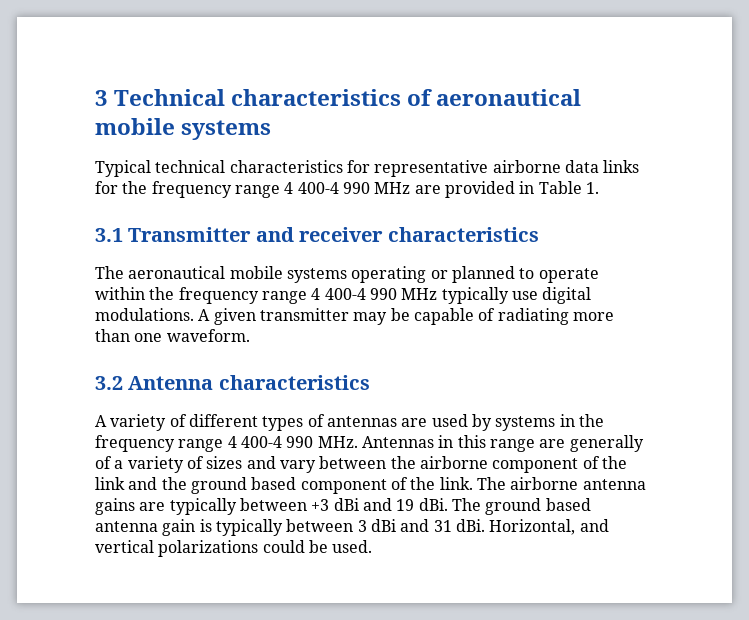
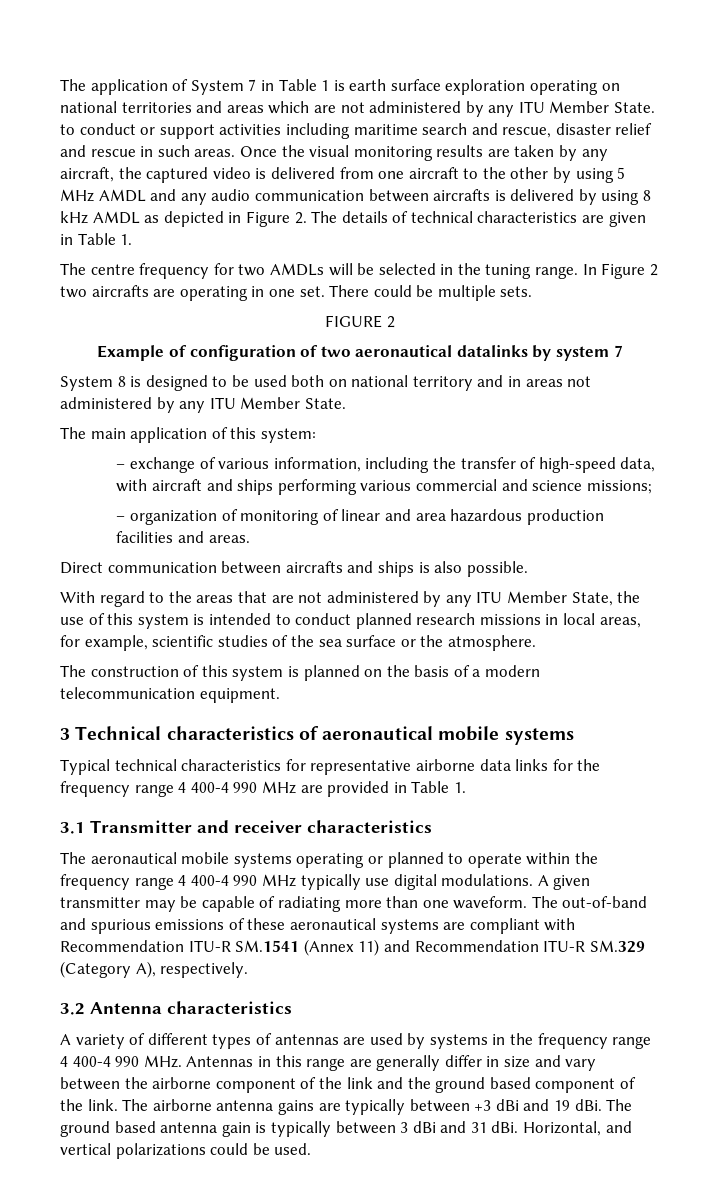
+ The application of System 7 in Table 1 is earth surface exploration operating on national territories and areas which are not administered by any ITU Member State. to conduct or support activities including maritime search and rescue, disaster relief and rescue in such areas. Once the visual monitoring results are taken by any aircraft, the captured video is delivered from one aircraft to the other by using 5 MHz AMDL and any audio communication between aircrafts is delivered by using 8 kHz AMDL as depicted in Figure 2. The details of technical characteristics are given in Table 1.
+ The centre frequency for two AMDLs will be selected in the tuning range. In Figure 2 two aircrafts are operating in one set. There could be multiple sets.
+ FIGURE 2
+ Example of configuration of two aeronautical datalinks by system 7
+ System 8 is designed to be used both on national territory and in areas not administered by any ITU Member State.
+ The main application of this system:
+ – exchange of various information, including the transfer of high-speed data, with aircraft and ships performing various commercial and science missions;
+ – organization of monitoring of linear and area hazardous production facilities and areas.
+ Direct communication between aircrafts and ships is also possible.
+ With regard to the areas that are not administered by any ITU Member State, the use of this system is intended to conduct planned research missions in local areas, for example, scientific studies of the sea surface or the atmosphere.
+ The construction of this system is planned on the basis of a modern telecommunication equipment.
+ The out-of-band and spurious emissions of these aeronautical systems are compliant with Recommendation ITU-R SM.1541 (Annex 11) and Recommendation ITU-R SM.329 (Category A), respectively.
- A variety of different types of antennas are used by systems in the frequency range 4 400-4 990 MHz. Antennas in this range are generally of a variety of sizes and vary between the airborne component of the link and the ground based component of the link.
+ A variety of different types of antennas are used by systems in the frequency range 4 400-4 990 MHz. Antennas in this range are generally differ in size and vary between the airborne component of the link and the ground based component of the link.

